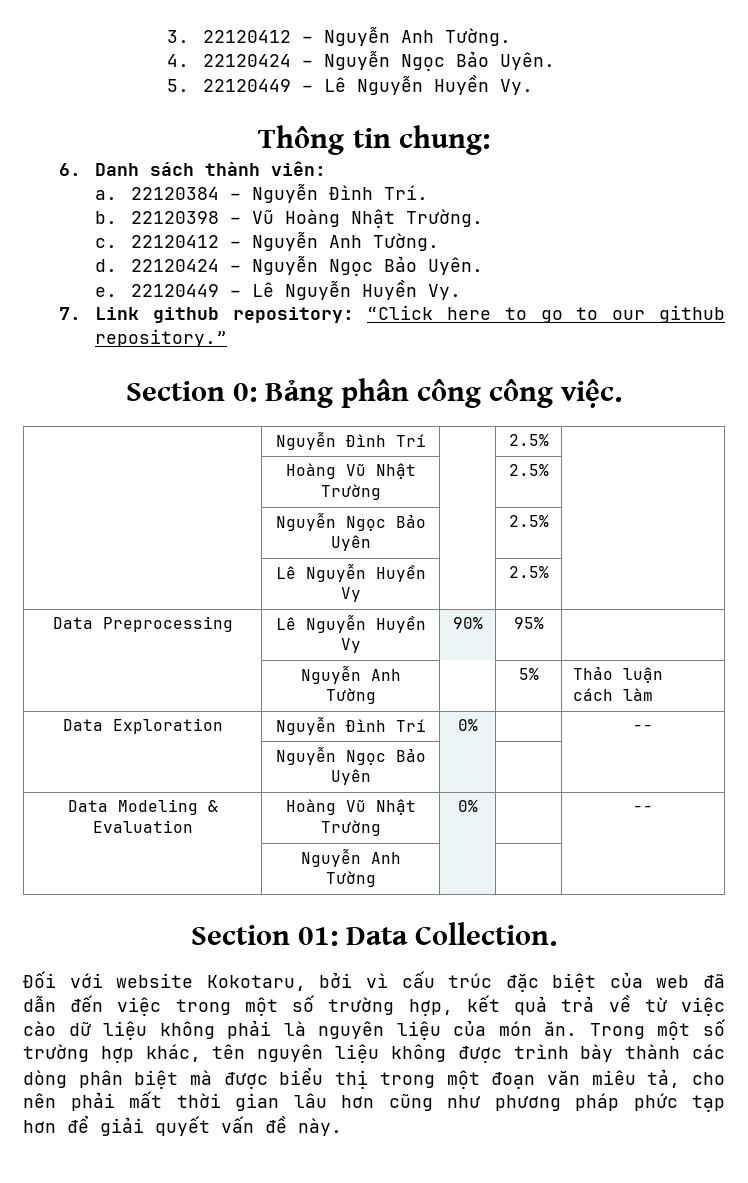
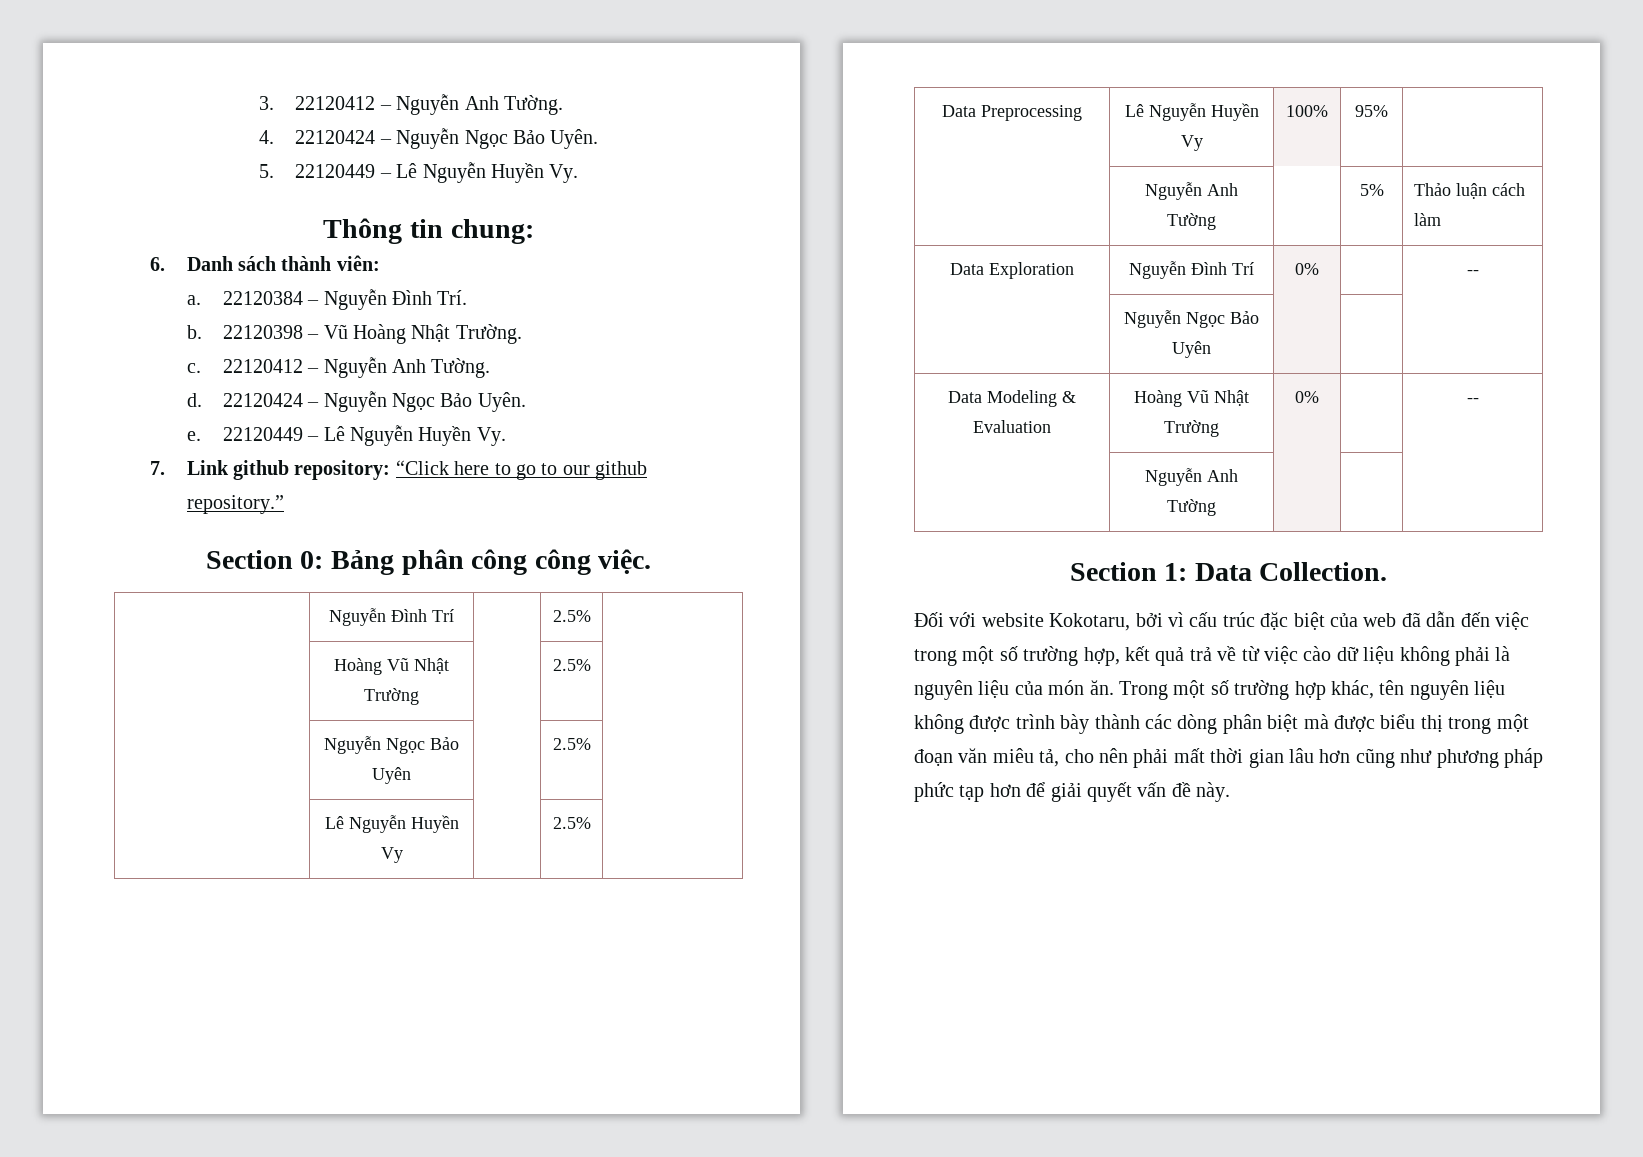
- Data Preprocessing | Lê Nguyễn Huyền Vy | 90% | 95% |
+ Data Preprocessing | Lê Nguyễn Huyền Vy | 100% | 95% |
- Section 01: Data Collection.
+ Section 1: Data Collection.

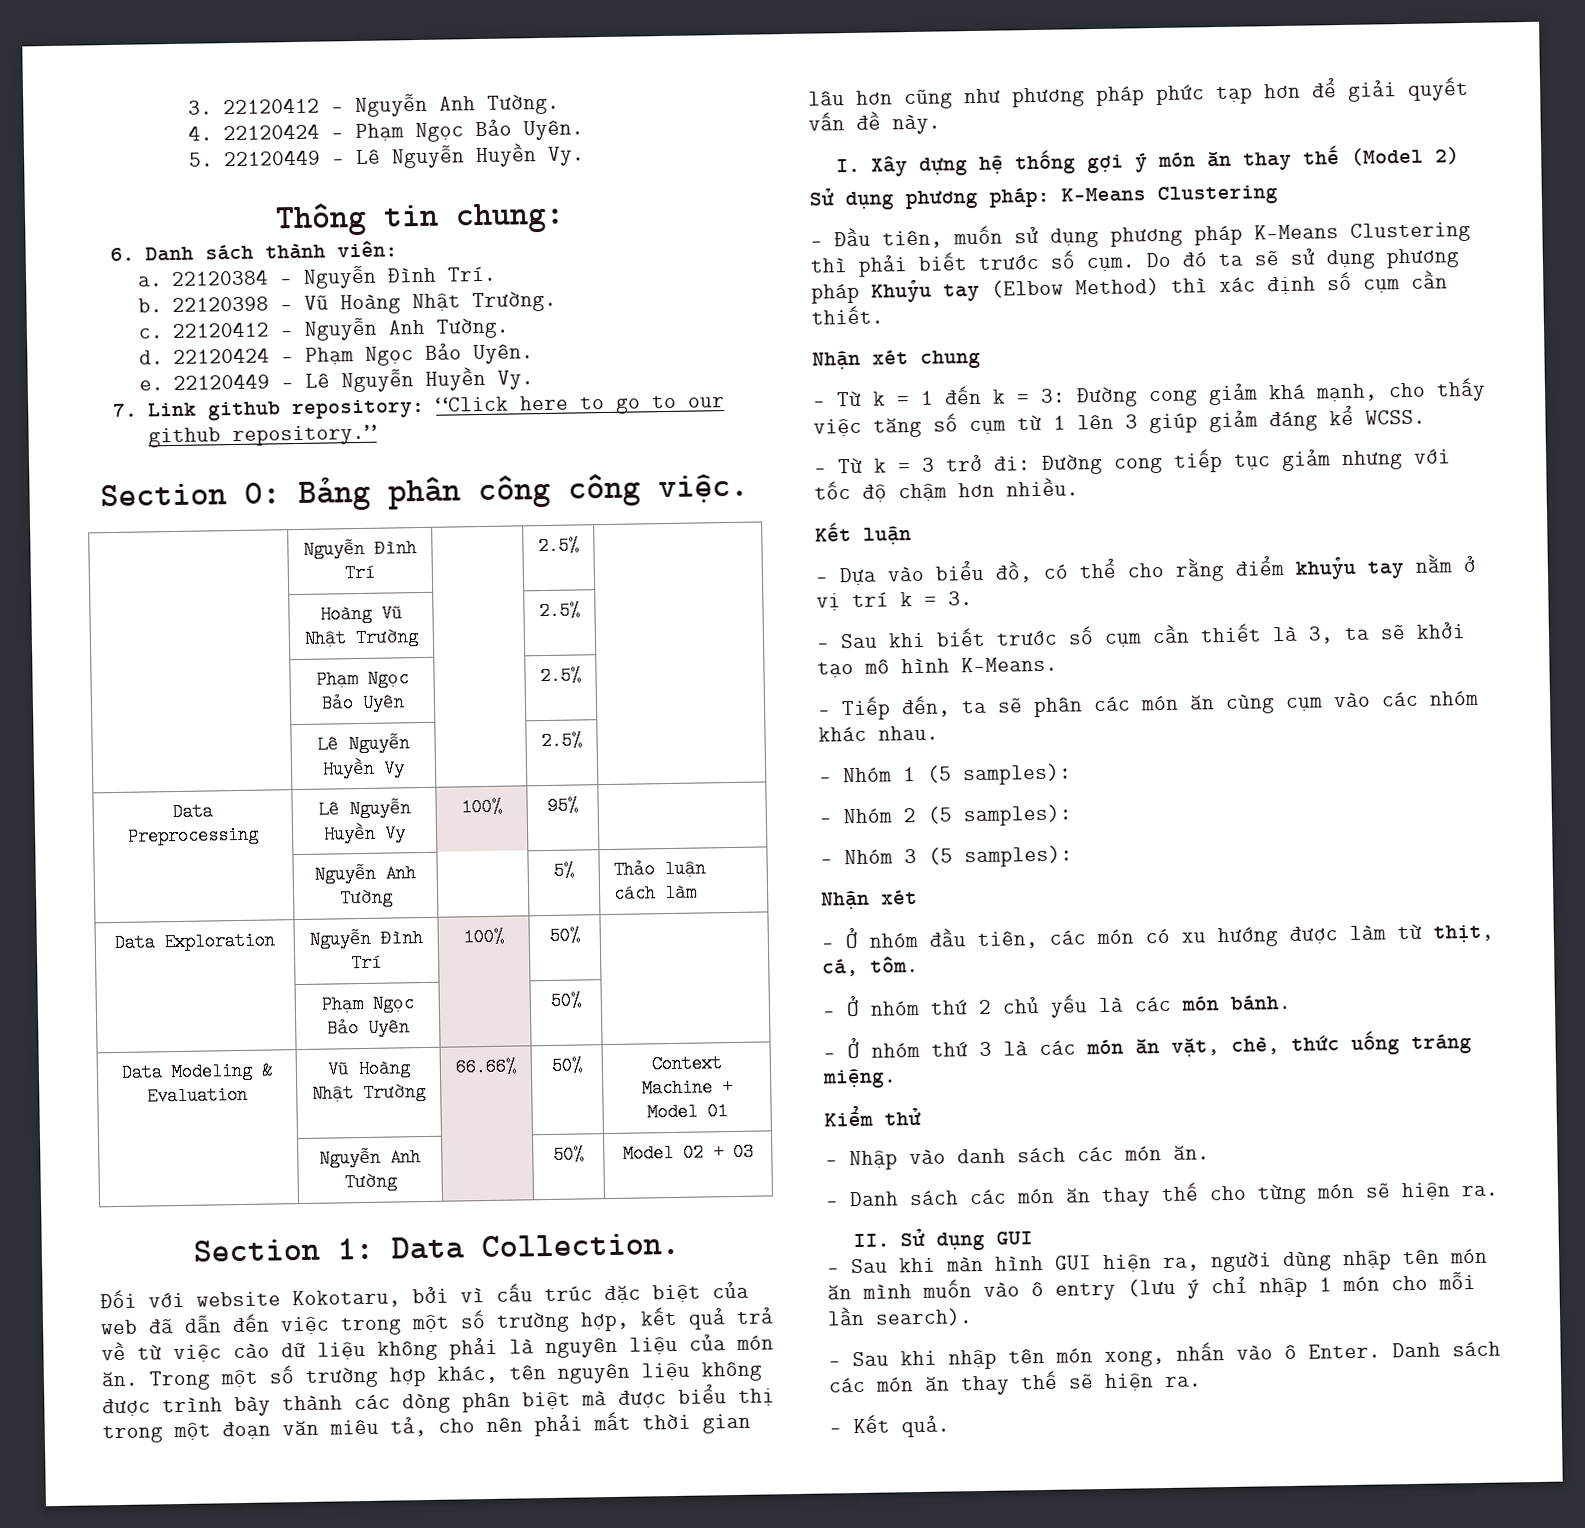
- 4. 22120424 – Nguyễn Ngọc Bảo Uyên.
+ 4. 22120424 – Phạm Ngọc Bảo Uyên.
- d. 22120424 – Nguyễn Ngọc Bảo Uyên.
+ d. 22120424 – Phạm Ngọc Bảo Uyên.
- | Nguyễn Ngọc Bảo Uyên | | 2.5% |
+ | Phạm Ngọc Bảo Uyên | | 2.5% |
- Data Exploration | Nguyễn Đình Trí | 0% | | --
- | Nguyễn Ngọc Bảo Uyên | | |
+ Data Exploration | Nguyễn Đình Trí | 100% | 50% |
+ | Phạm Ngọc Bảo Uyên | | 50% |
- Data Modeling & Evaluation | Hoàng Vũ Nhật Trường | 0% | | --
- | Nguyễn Anh Tường | | |
+ Data Modeling & Evaluation | Vũ Hoàng Nhật Trường | 66.66% | 50% | Context Machine + Model 01
+ | Nguyễn Anh Tường | | 50% | Model 02 + 03
+ I. Xây dựng hệ thống gợi ý món ăn thay thế (Model 2)
+ Sử dụng phương pháp: K-Means Clustering
+ - Đầu tiên, muốn sử dụng phương pháp K-Means Clustering thì phải biết trước số cụm. Do đó ta sẽ sử dụng phương pháp Khuỷu tay (Elbow Method) thì xác định số cụm cần thiết.
+ Nhận xét chung
+ - Từ k = 1 đến k = 3: Đường cong giảm khá mạnh, cho thấy việc tăng số cụm từ 1 lên 3 giúp giảm đáng kể WCSS.
+ - Từ k = 3 trở đi: Đường cong tiếp tục giảm nhưng với tốc độ chậm hơn nhiều.
+ Kết luận
+ - Dựa vào biểu đồ, có thể cho rằng điểm khuỷu tay nằm ở vị trí k = 3.
+ - Sau khi biết trước số cụm cần thiết là 3, ta sẽ khởi tạo mô hình K-Means.
+ - Tiếp đến, ta sẽ phân các món ăn cùng cụm vào các nhóm khác nhau.
+ - Nhóm 1 (5 samples):
+ - Nhóm 2 (5 samples):
+ - Nhóm 3 (5 samples):
+ Nhận xét
+ - Ở nhóm đầu tiên, các món có xu hướng được làm từ thịt, cá, tôm.
+ - Ở nhóm thứ 2 chủ yếu là các món bánh.
+ - Ở nhóm thứ 3 là các món ăn vặt, chè, thức uống tráng miệng.
+ Kiểm thử
+ - Nhập vào danh sách các món ăn.
+ - Danh sách các món ăn thay thế cho từng món sẽ hiện ra.
+ II. Sử dụng GUI
+ - Sau khi màn hình GUI hiện ra, người dùng nhập tên món ăn mình muốn vào ô entry (lưu ý chỉ nhập 1 món cho mỗi lần search).
+ - Sau khi nhập tên món xong, nhấn vào ô Enter. Danh sách các món ăn thay thế sẽ hiện ra.
+ - Kết quả.

